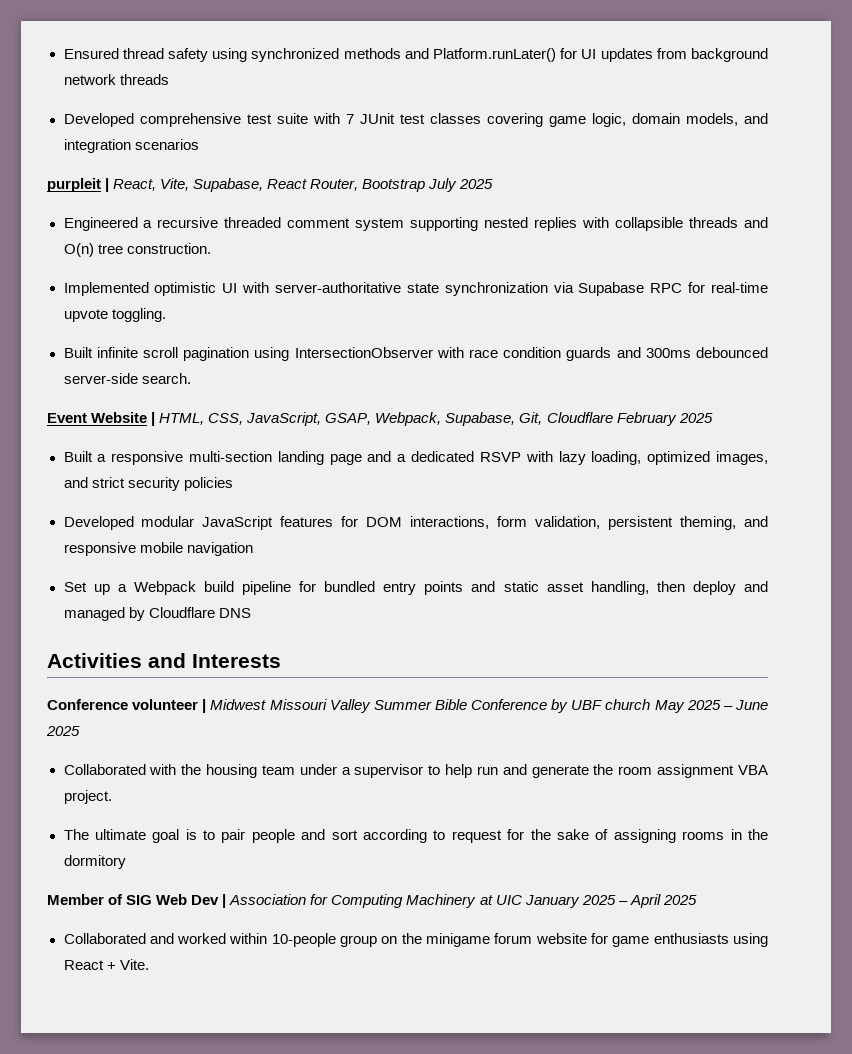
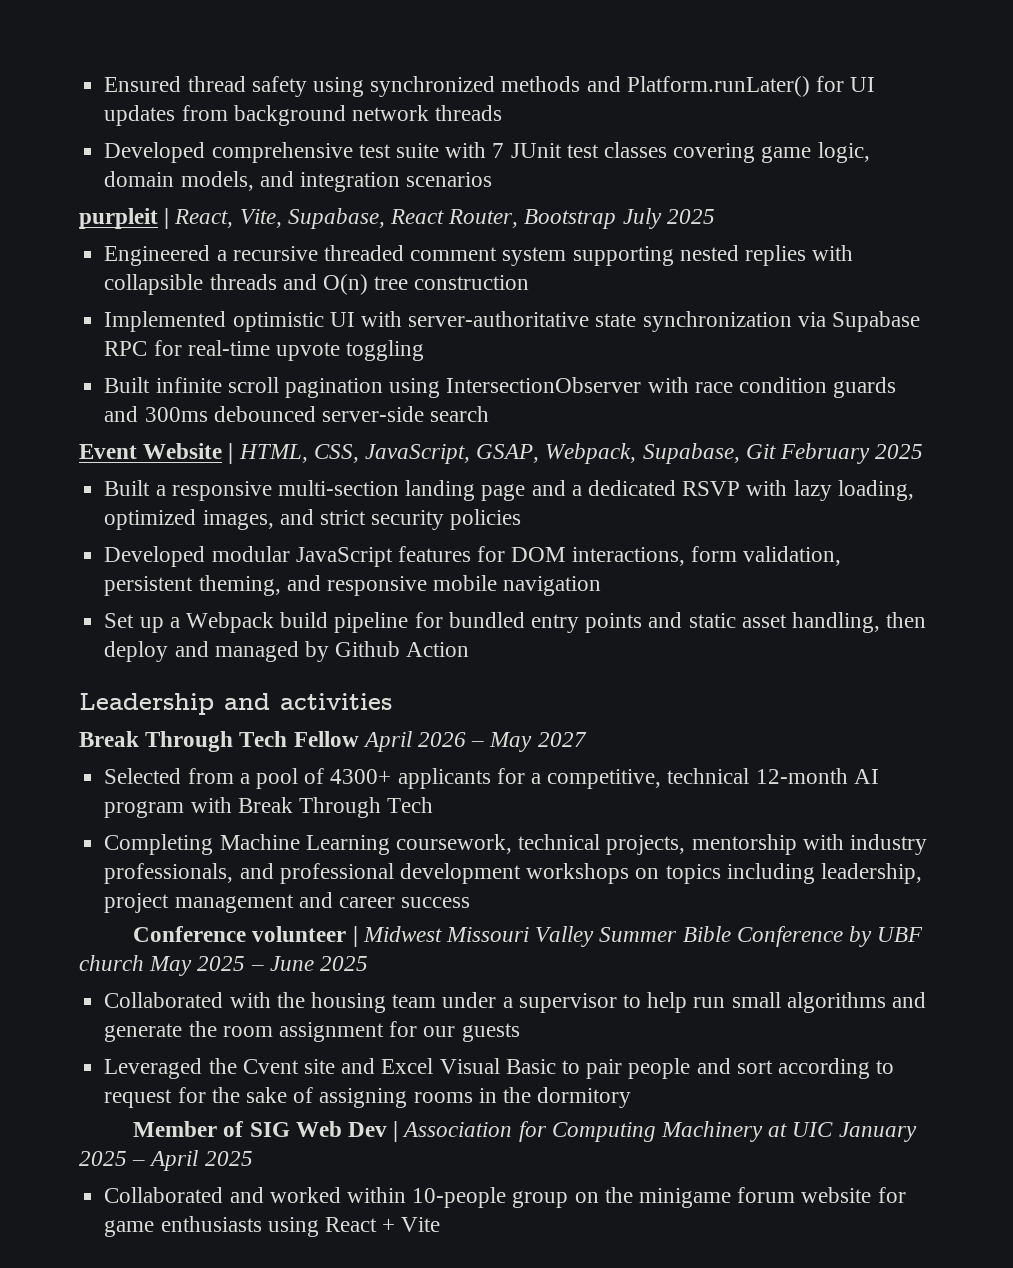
- Engineered a recursive threaded comment system supporting nested replies with collapsible threads and O(n) tree construction.
+ Engineered a recursive threaded comment system supporting nested replies with collapsible threads and O(n) tree construction
- Implemented optimistic UI with server-authoritative state synchronization via Supabase RPC for real-time upvote toggling.
+ Implemented optimistic UI with server-authoritative state synchronization via Supabase RPC for real-time upvote toggling
- Built infinite scroll pagination using IntersectionObserver with race condition guards and 300ms debounced server-side search.
+ Built infinite scroll pagination using IntersectionObserver with race condition guards and 300ms debounced server-side search
- Event Website | HTML, CSS, JavaScript, GSAP, Webpack, Supabase, Git, Cloudflare February 2025
+ Event Website | HTML, CSS, JavaScript, GSAP, Webpack, Supabase, Git February 2025
- Set up a Webpack build pipeline for bundled entry points and static asset handling, then deploy and managed by Cloudflare DNS
- Activities and Interests
+ Set up a Webpack build pipeline for bundled entry points and static asset handling, then deploy and managed by Github Action
+ Leadership and activities
+ Break Through Tech Fellow April 2026 – May 2027
+ Selected from a pool of 4300+ applicants for a competitive, technical 12-month AI program with Break Through Tech
+ Completing Machine Learning coursework, technical projects, mentorship with industry professionals, and professional development workshops on topics including leadership, project management and career success
- Collaborated with the housing team under a supervisor to help run and generate the room assignment VBA project.
- The ultimate goal is to pair people and sort according to request for the sake of assigning rooms in the dormitory
+ Collaborated with the housing team under a supervisor to help run small algorithms and generate the room assignment for our guests
+ Leveraged the Cvent site and Excel Visual Basic to pair people and sort according to request for the sake of assigning rooms in the dormitory
- Collaborated and worked within 10-people group on the minigame forum website for game enthusiasts using React + Vite.
+ Collaborated and worked within 10-people group on the minigame forum website for game enthusiasts using React + Vite

